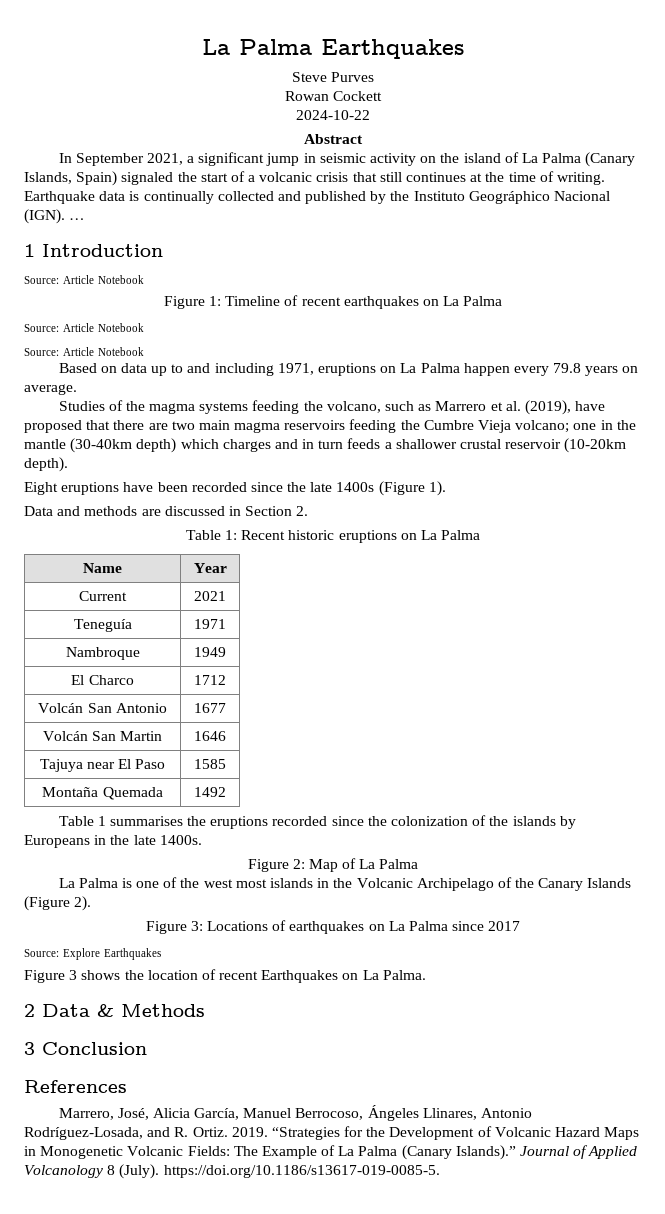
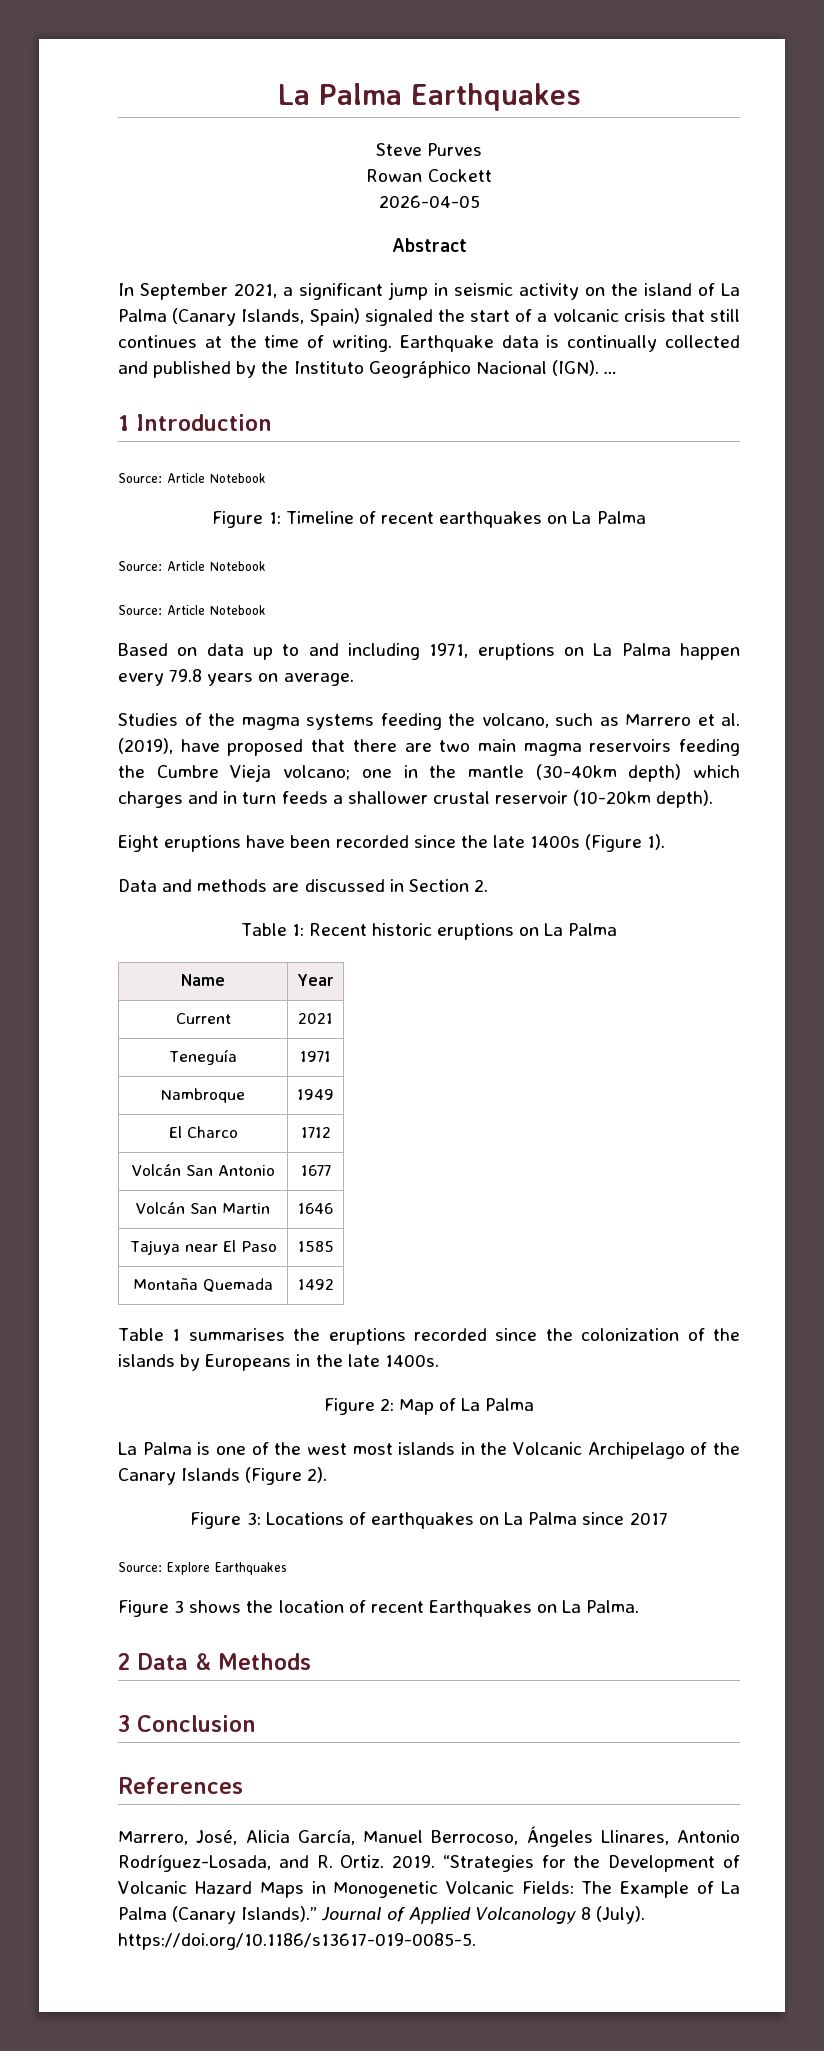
- 2024-10-22
+ 2026-04-05

